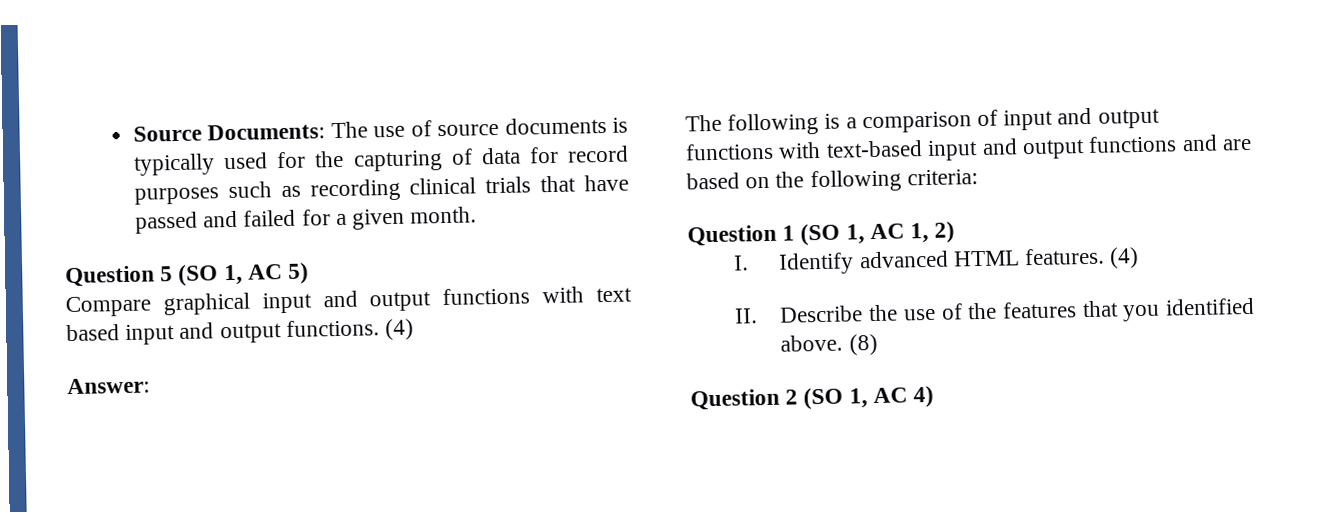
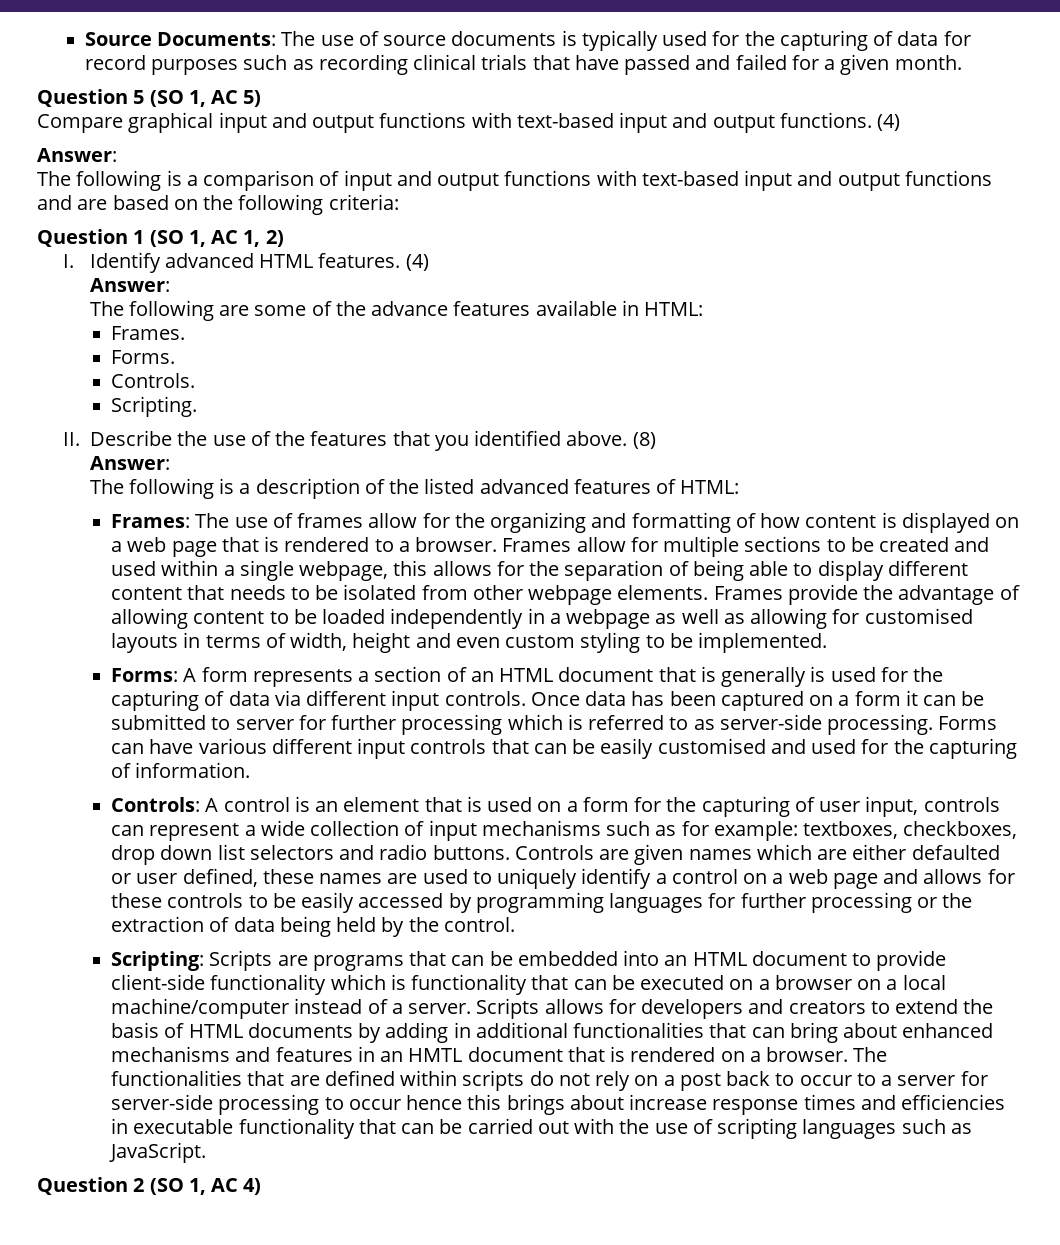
- Compare graphical input and output functions with text based input and output functions.
+ Compare graphical input and output functions with text-based input and output functions.
  I. Identify advanced HTML features. (4)
+ Answer:
+ The following are some of the advance features available in HTML:
+ Frames.
+ Forms.
+ Controls.
+ Scripting.
  (8)
+ Answer:
+ The following is a description of the listed advanced features of HTML:
+ Frames: The use of frames allow for the organizing and formatting of how content is displayed on a web page that is rendered to a browser. Frames allow for multiple sections to be created and used within a single webpage, this allows for the separation of being able to display different content that needs to be isolated from other webpage elements. Frames provide the advantage of allowing content to be loaded independently in a webpage as well as allowing for customised layouts in terms of width, height and even custom styling to be implemented.
+ Forms: A form represents a section of an HTML document that is generally is used for the capturing of data via different input controls. Once data has been captured on a form it can be submitted to server for further processing which is referred to as server-side processing. Forms can have various different input controls that can be easily customised and used for the capturing of information.
+ Controls: A control is an element that is used on a form for the capturing of user input, controls can represent a wide collection of input mechanisms such as for example: textboxes, checkboxes, drop down list selectors and radio buttons. Controls are given names which are either defaulted or user defined, these names are used to uniquely identify a control on a web page and allows for these controls to be easily accessed by programming languages for further processing or the extraction of data being held by the control.
+ Scripting: Scripts are programs that can be embedded into an HTML document to provide client-side functionality which is functionality that can be executed on a browser on a local machine/computer instead of a server. Scripts allows for developers and creators to extend the basis of HTML documents by adding in additional functionalities that can bring about enhanced mechanisms and features in an HMTL document that is rendered on a browser. The functionalities that are defined within scripts do not rely on a post back to occur to a server for server-side processing to occur hence this brings about increase response times and efficiencies in executable functionality that can be carried out with the use of scripting languages such as JavaScript.

